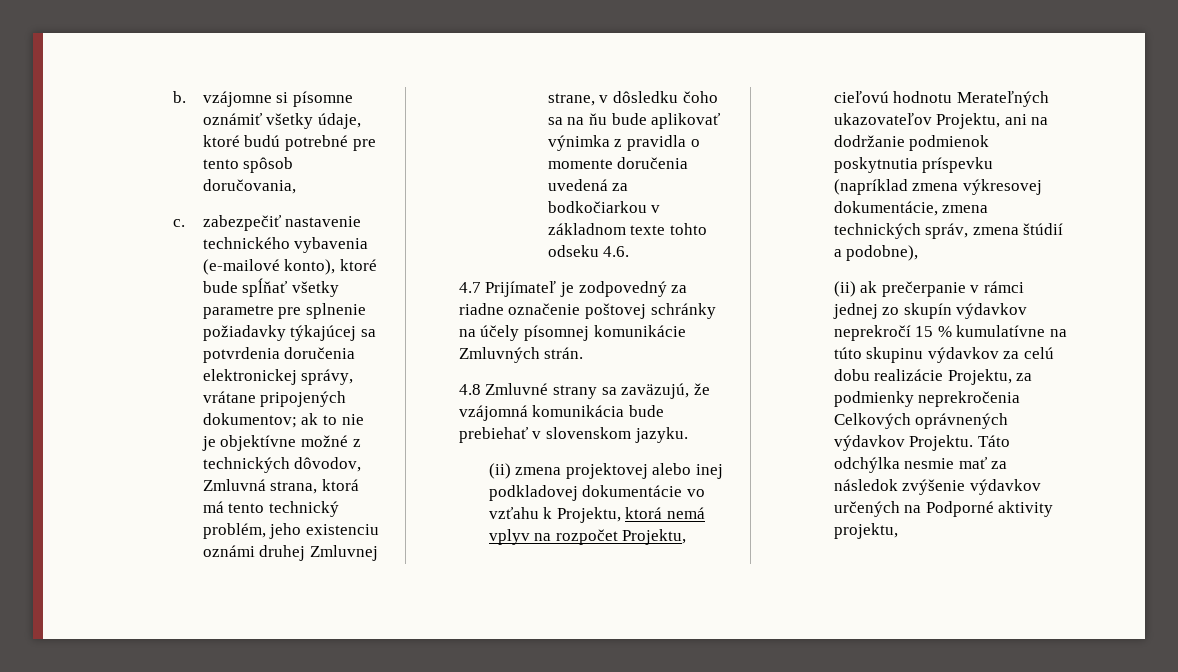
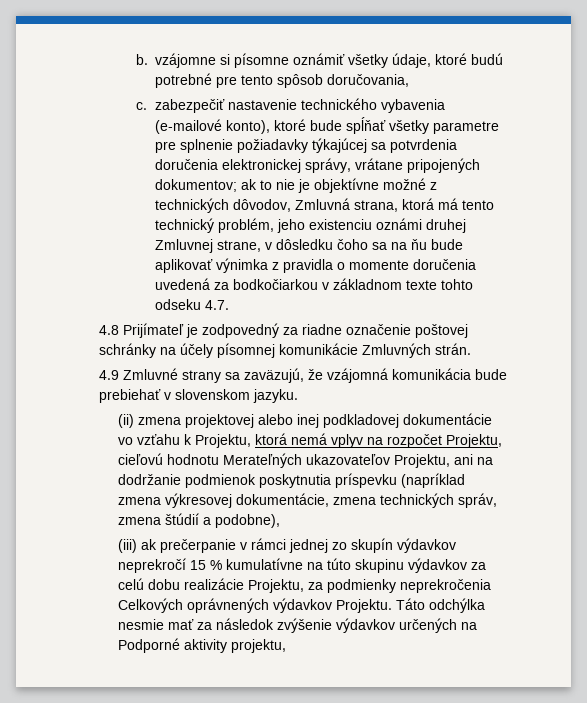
- ak to nie je objektívne možné z technických dôvodov, Zmluvná strana, ktorá má tento technický problém, jeho existenciu oznámi druhej Zmluvnej strane, v dôsledku čoho sa na ňu bude aplikovať výnimka z pravidla o momente doručenia uvedená za bodkočiarkou v základnom texte tohto odseku 4.6.
- 4.7 Prijímateľ je zodpovedný za riadne označenie poštovej schránky na účely písomnej komunikácie Zmluvných strán.
+ ak to nie je objektívne možné z technických dôvodov, Zmluvná strana, ktorá má tento technický problém, jeho existenciu oznámi druhej Zmluvnej strane, v dôsledku čoho sa na ňu bude aplikovať výnimka z pravidla o momente doručenia uvedená za bodkočiarkou v základnom texte tohto odseku 4.7.
+ 4.8 Prijímateľ je zodpovedný za riadne označenie poštovej schránky na účely písomnej komunikácie Zmluvných strán.
- 4.8 Zmluvné strany sa zaväzujú, že vzájomná komunikácia bude prebiehať v slovenskom jazyku.
+ 4.9 Zmluvné strany sa zaväzujú, že vzájomná komunikácia bude prebiehať v slovenskom jazyku.
- (ii) ak prečerpanie v rámci jednej zo skupín výdavkov neprekročí 15 % kumulatívne na túto skupinu výdavkov za celú dobu realizácie Projektu, za podmienky neprekročenia Celkových oprávnených výdavkov Projektu.
+ (iii) ak prečerpanie v rámci jednej zo skupín výdavkov neprekročí 15 % kumulatívne na túto skupinu výdavkov za celú dobu realizácie Projektu, za podmienky neprekročenia Celkových oprávnených výdavkov Projektu.

